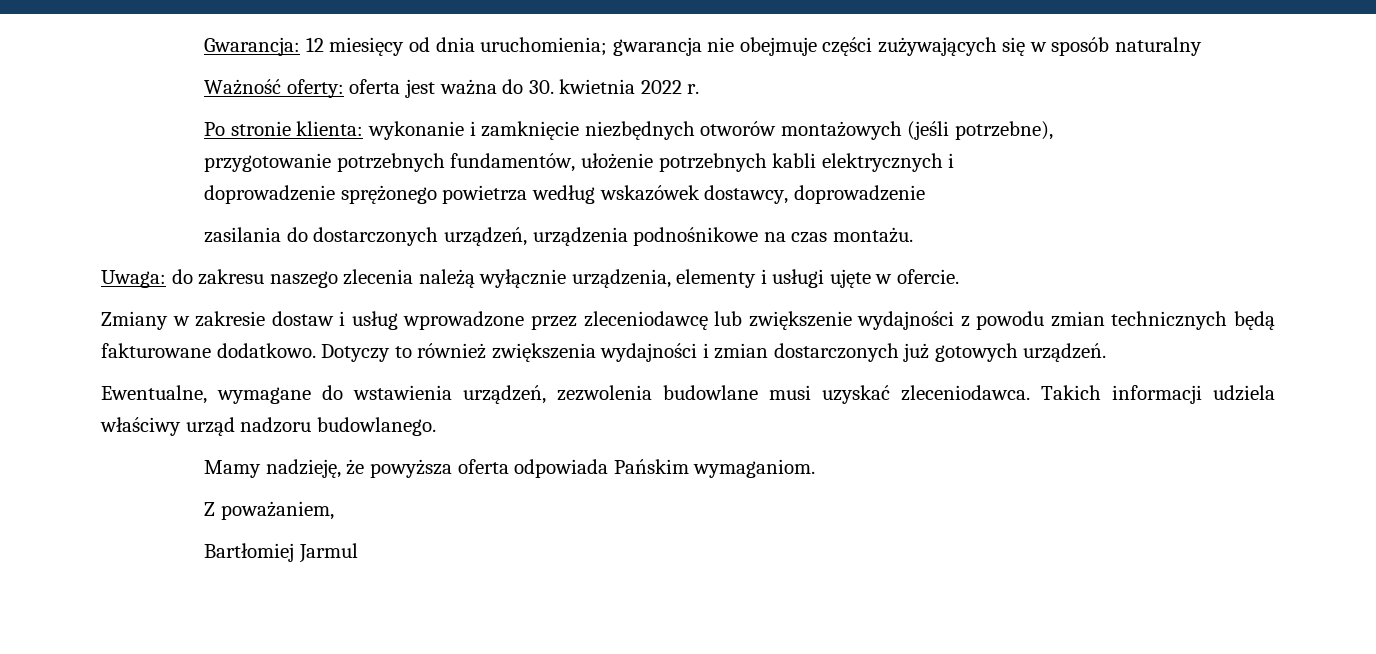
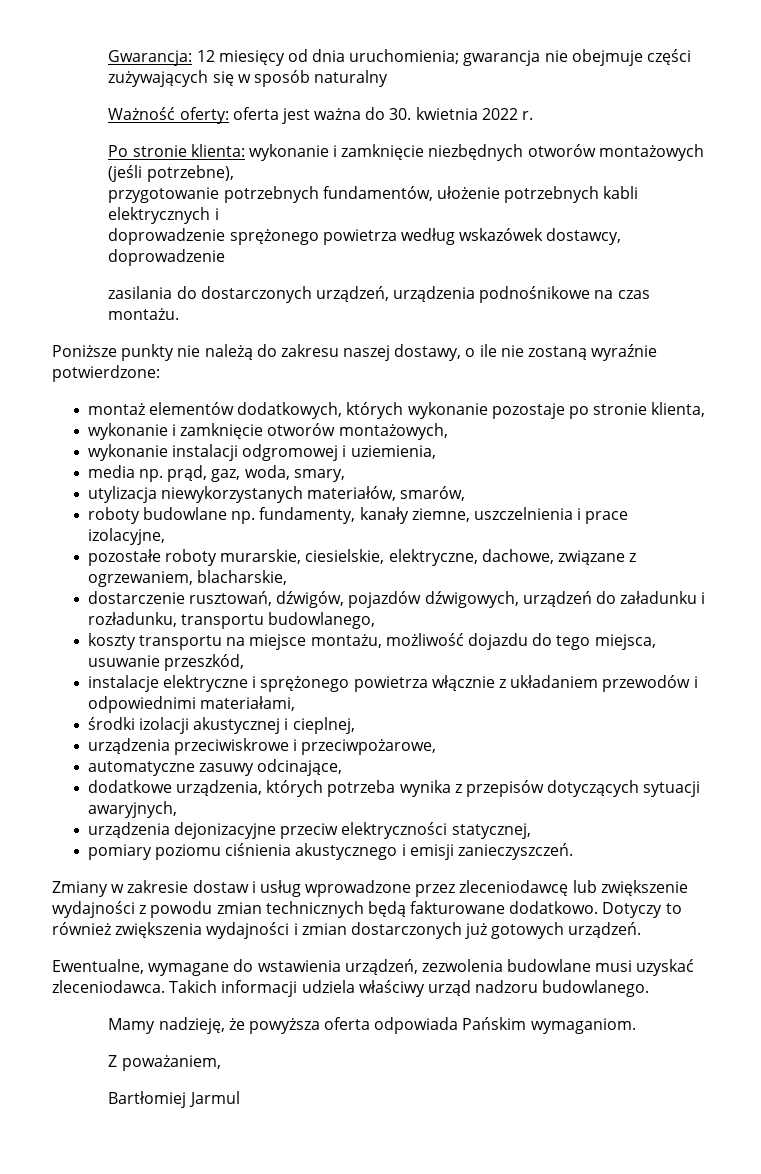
- Uwaga: do zakresu naszego zlecenia należą wyłącznie urządzenia, elementy i usługi ujęte w ofercie.
+ Poniższe punkty nie należą do zakresu naszej dostawy, o ile nie zostaną wyraźnie potwierdzone:
+ montaż elementów dodatkowych, których wykonanie pozostaje po stronie klienta,
+ wykonanie i zamknięcie otworów montażowych,
+ wykonanie instalacji odgromowej i uziemienia,
+ media np. prąd, gaz, woda, smary,
+ utylizacja niewykorzystanych materiałów, smarów,
+ roboty budowlane np. fundamenty, kanały ziemne, uszczelnienia i prace izolacyjne,
+ pozostałe roboty murarskie, ciesielskie, elektryczne, dachowe, związane z ogrzewaniem, blacharskie,
+ dostarczenie rusztowań, dźwigów, pojazdów dźwigowych, urządzeń do załadunku i rozładunku, transportu budowlanego,
+ koszty transportu na miejsce montażu, możliwość dojazdu do tego miejsca, usuwanie przeszkód,
+ instalacje elektryczne i sprężonego powietrza włącznie z układaniem przewodów i odpowiednimi materiałami,
+ środki izolacji akustycznej i cieplnej,
+ urządzenia przeciwiskrowe i przeciwpożarowe,
+ automatyczne zasuwy odcinające,
+ dodatkowe urządzenia, których potrzeba wynika z przepisów dotyczących sytuacji awaryjnych,
+ urządzenia dejonizacyjne przeciw elektryczności statycznej,
+ pomiary poziomu ciśnienia akustycznego i emisji zanieczyszczeń.

